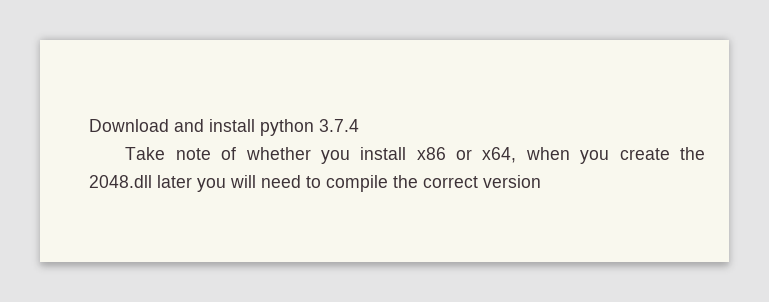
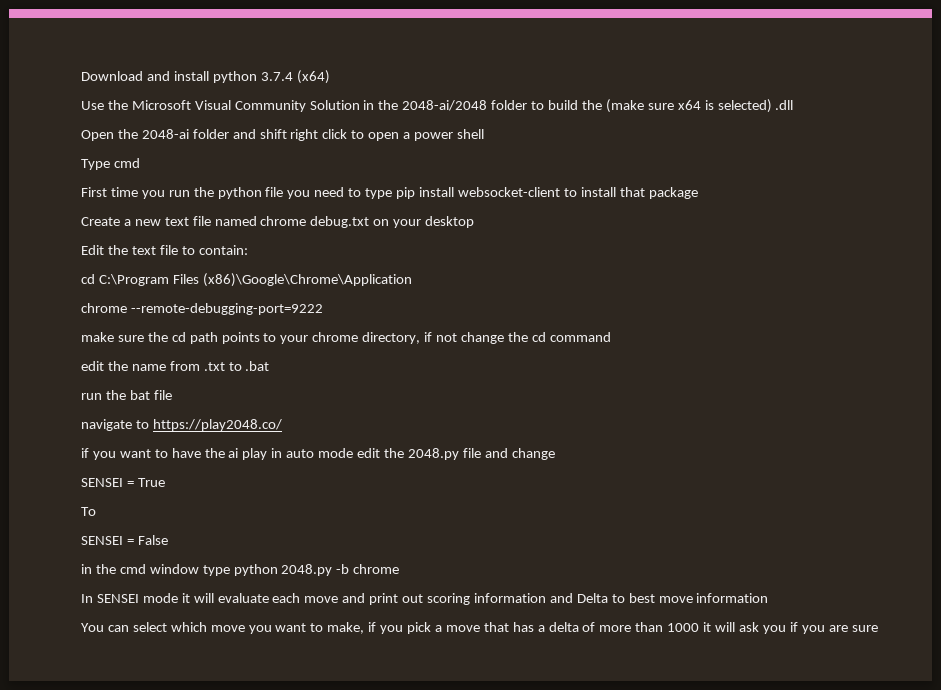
- Download and install python 3.7.4
- Take note of whether you install x86 or x64, when you create the 2048.dll later you will need to compile the correct version
+ Download and install python 3.7.4 (x64)
+ Use the Microsoft Visual Community Solution in the 2048-ai/2048 folder to build the (make sure x64 is selected) .dll
+ Open the 2048-ai folder and shift right click to open a power shell
+ Type cmd
+ First time you run the python file you need to type pip install websocket-client to install that package
+ Create a new text file named chrome debug.txt on your desktop
+ Edit the text file to contain:
+ cd C:\Program Files (x86)\Google\Chrome\Application
+ chrome --remote-debugging-port=9222
+ make sure the cd path points to your chrome directory, if not change the cd command
+ edit the name from .txt to .bat
+ run the bat file
+ navigate to https://play2048.co/
+ if you want to have the ai play in auto mode edit the 2048.py file and change
+ SENSEI = True
+ To
+ SENSEI = False
+ in the cmd window type python 2048.py -b chrome
+ In SENSEI mode it will evaluate each move and print out scoring information and Delta to best move information
+ You can select which move you want to make, if you pick a move that has a delta of more than 1000 it will ask you if you are sure

